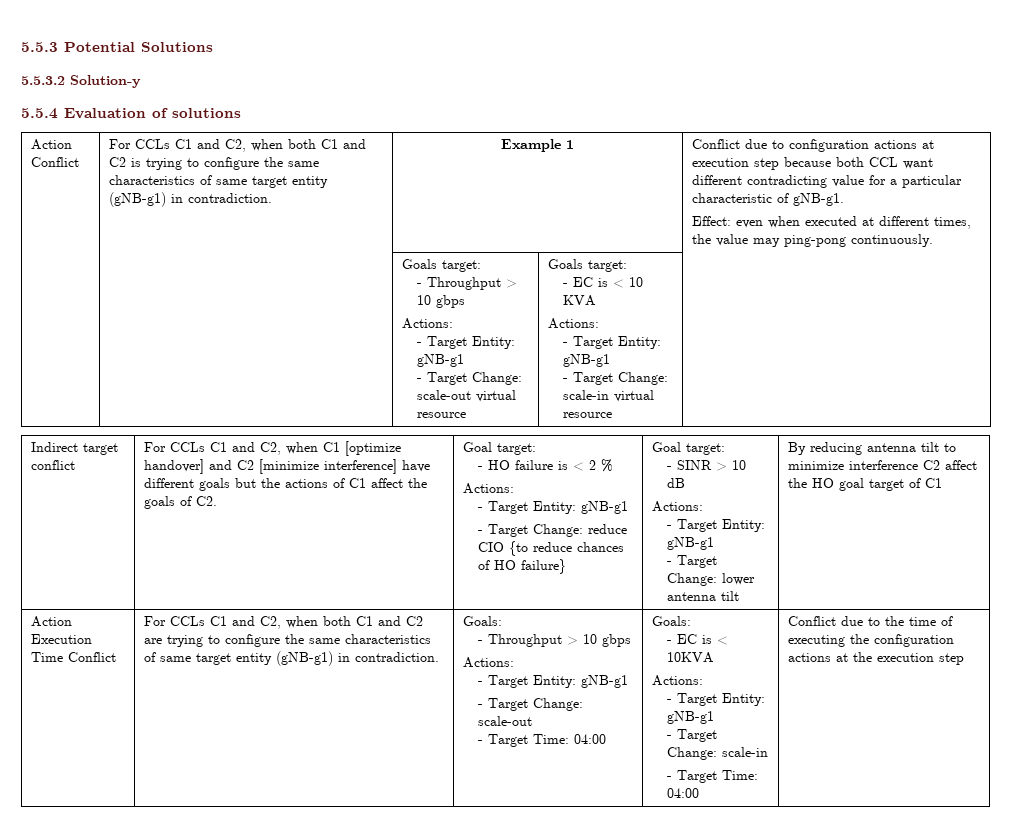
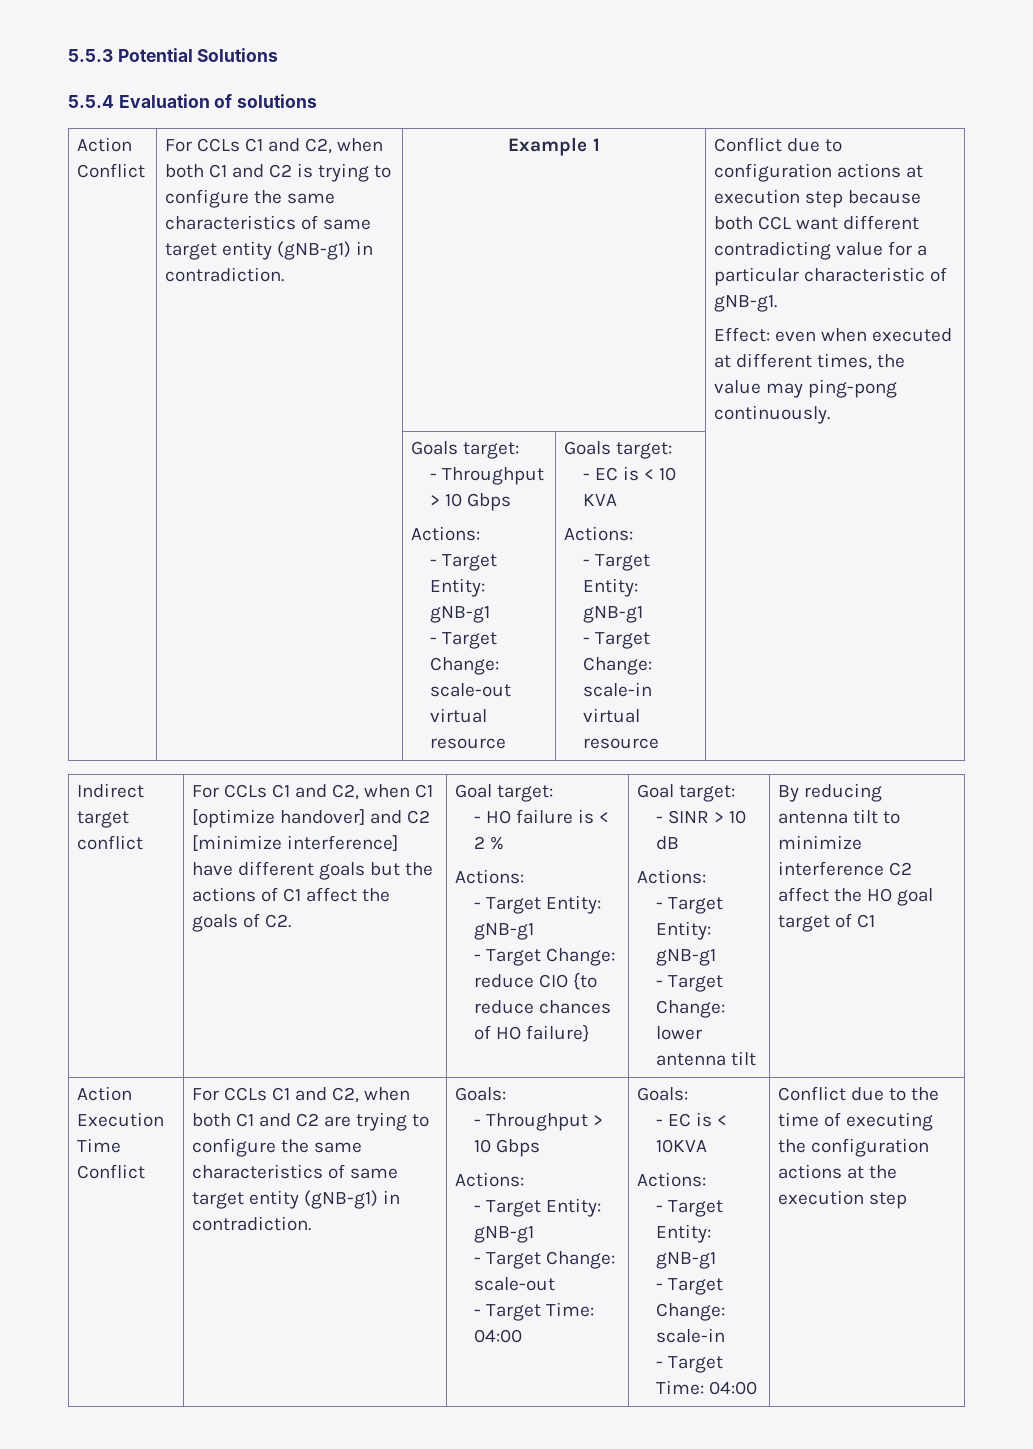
- 5.5.3.2 Solution-y
  | | Goals target:
- - Throughput > 10 gbps
+ - Throughput > 10 Gbps
  For CCLs C1 and C2, when both C1 and C2 are trying to configure the same characteristics of same target entity (gNB-g1) in contradiction. | Goals:
- - Throughput > 10 gbps
+ - Throughput > 10 Gbps

